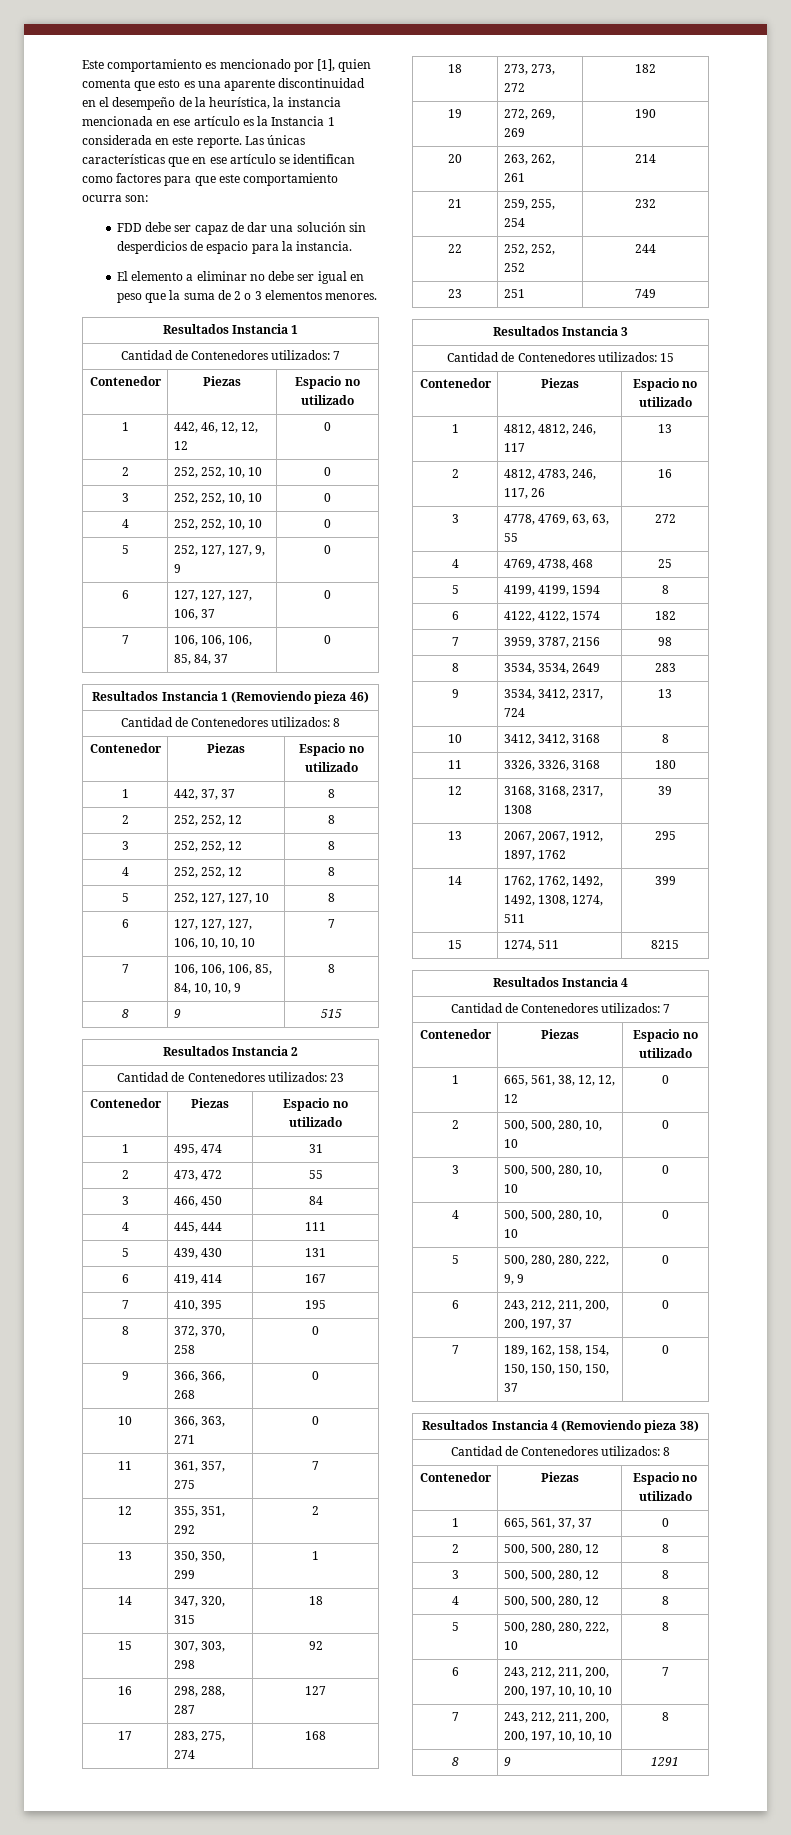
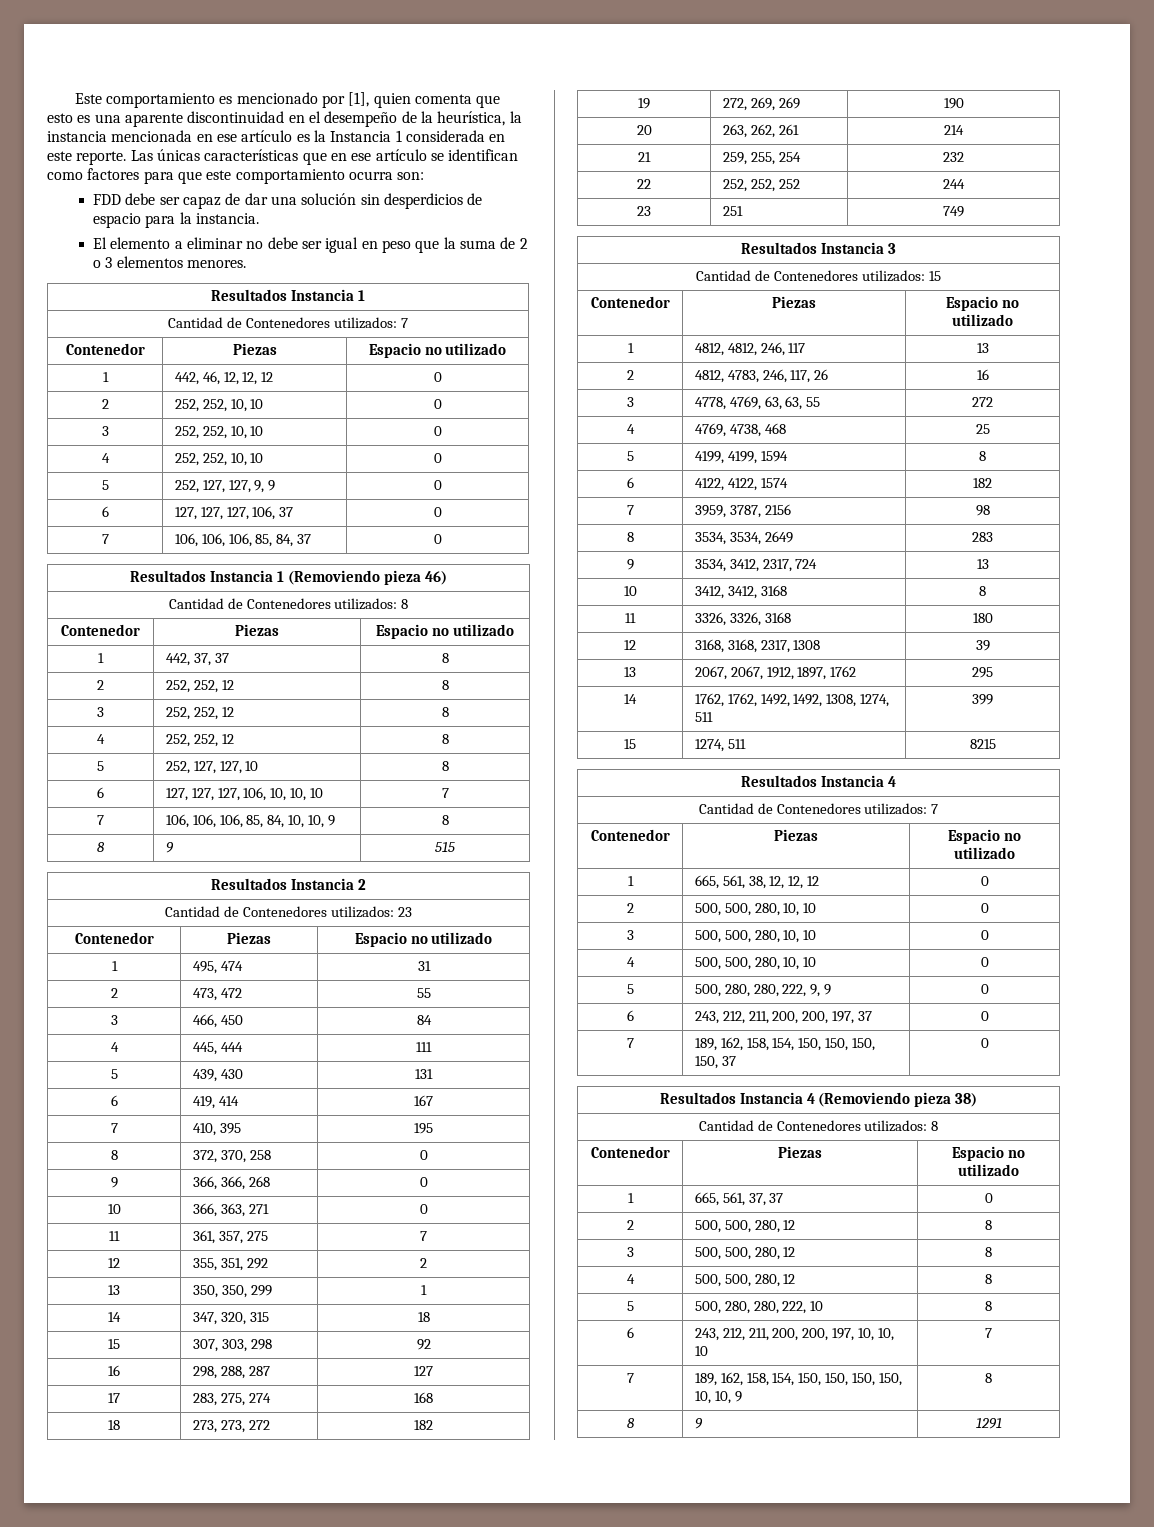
- 7 | 243, 212, 211, 200, 200, 197, 10, 10, 10 | 8
+ 7 | 189, 162, 158, 154, 150, 150, 150, 150, 10, 10, 9 | 8

